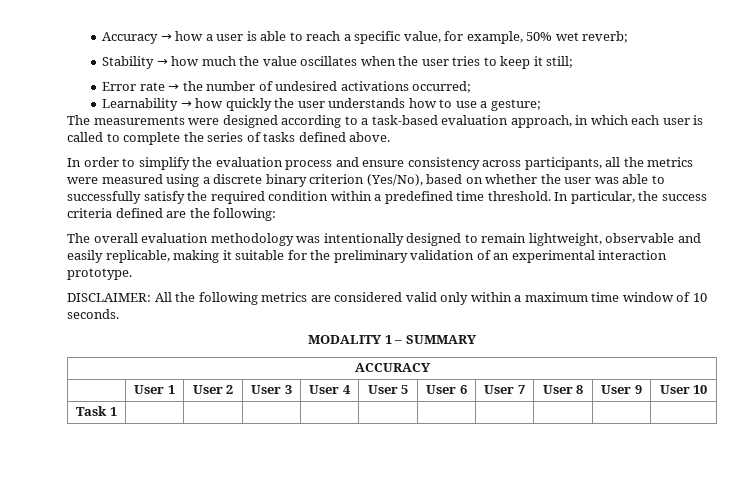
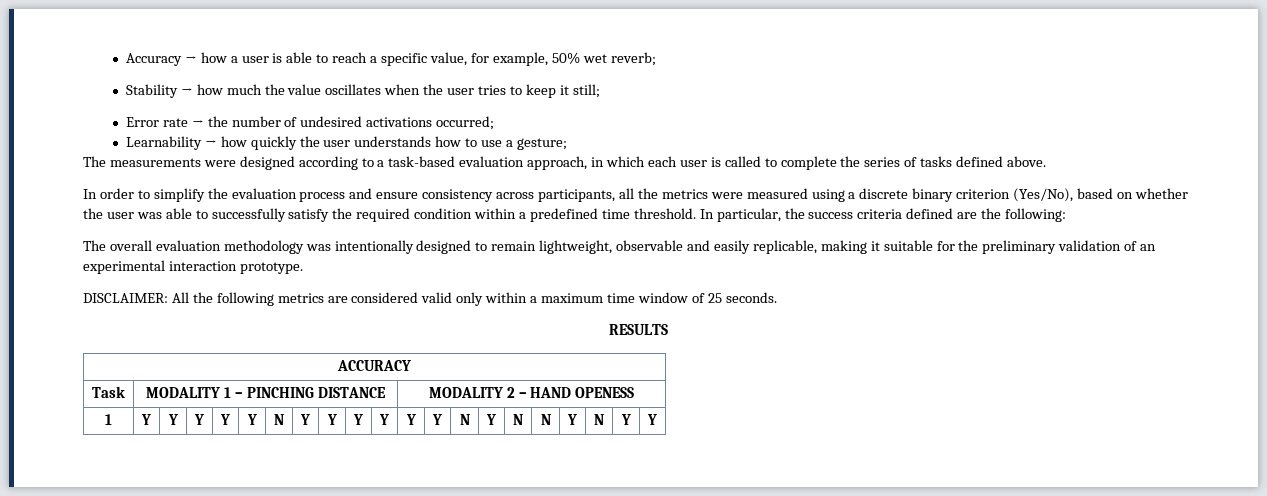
- DISCLAIMER: All the following metrics are considered valid only within a maximum time window of 10 seconds.
+ DISCLAIMER: All the following metrics are considered valid only within a maximum time window of 25 seconds.
- MODALITY 1 – SUMMARY
+ RESULTS
  ACCURACY
- | User 1 | User 2 | User 3 | User 4 | User 5 | User 6 | User 7 | User 8 | User 9 | User 10
- Task 1 | | | | | | | | | |
+ Task | MODALITY 1 – PINCHING DISTANCE | MODALITY 2 – HAND OPENESS
+ 1 | Y | Y | Y | Y | Y | N | Y | Y | Y | Y | Y | Y | N | Y | N | N | Y | N | Y | Y

